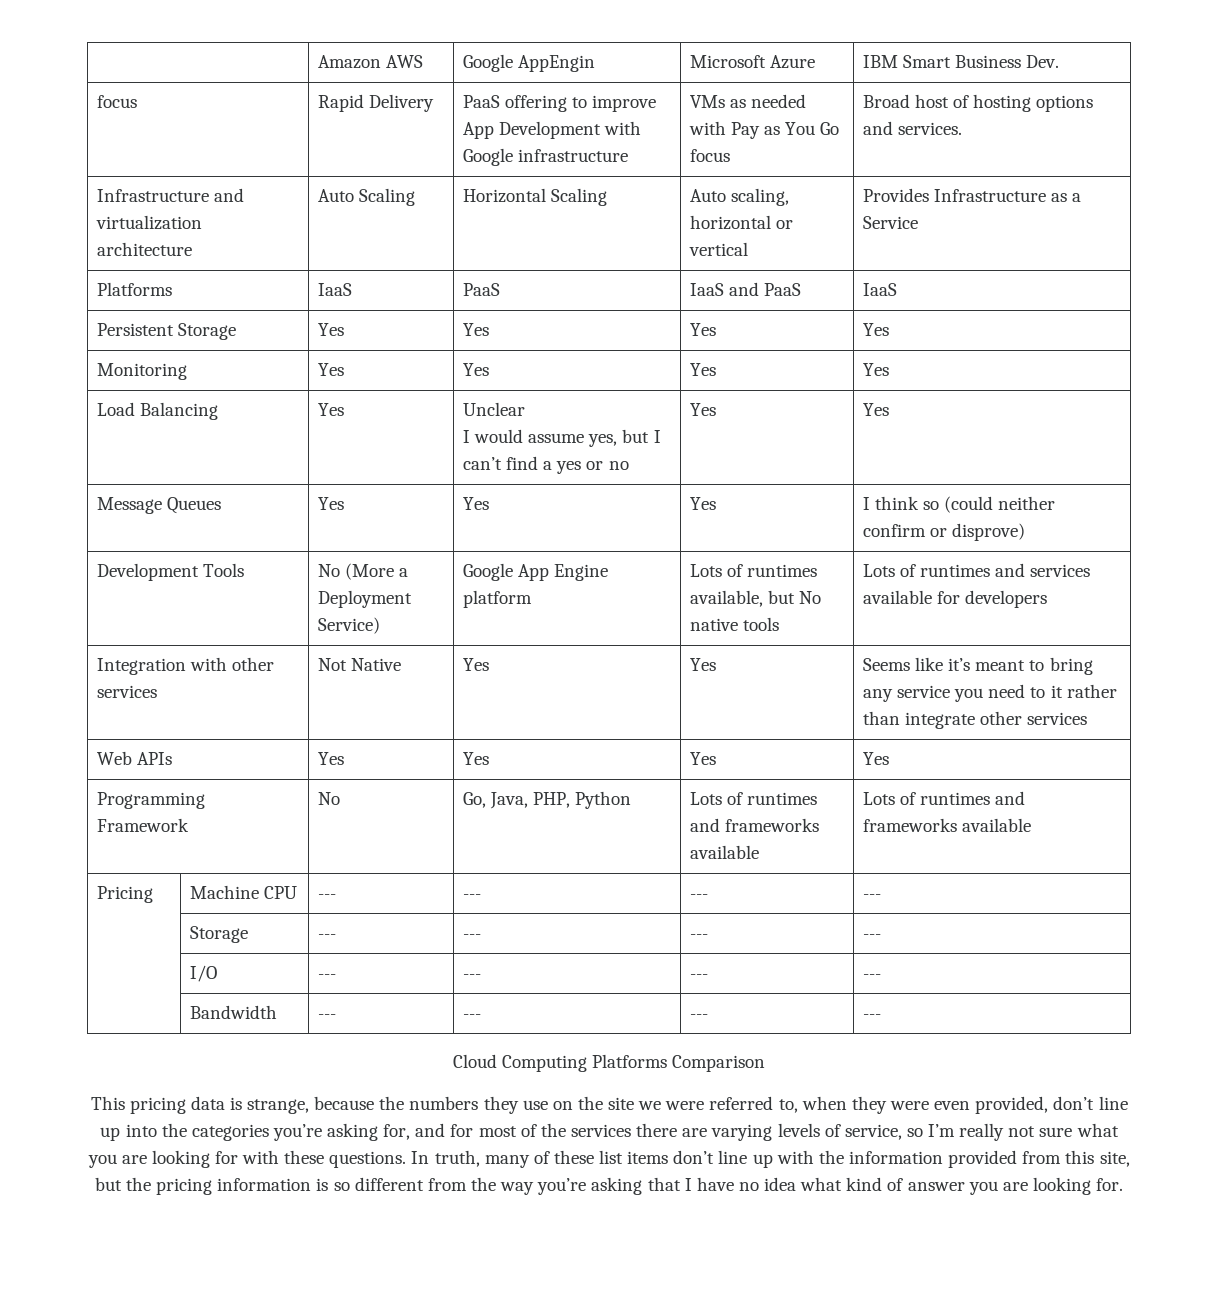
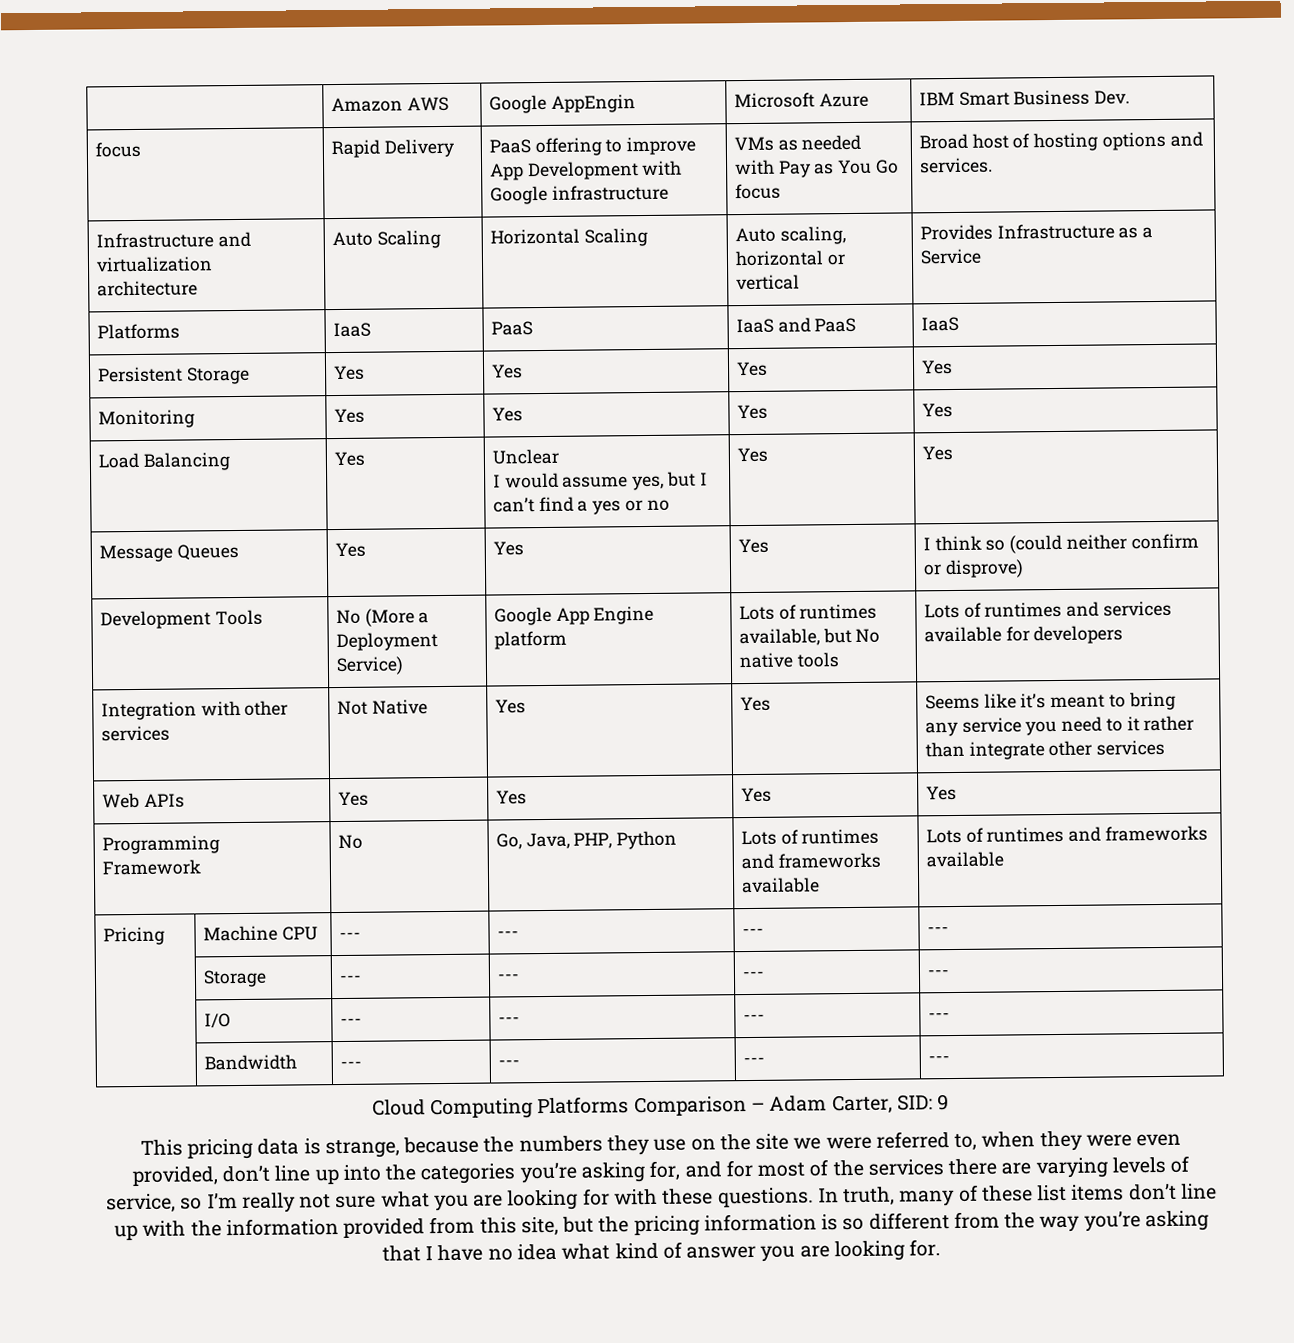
- Cloud Computing Platforms Comparison
+ Cloud Computing Platforms Comparison – Adam Carter, SID: 9

